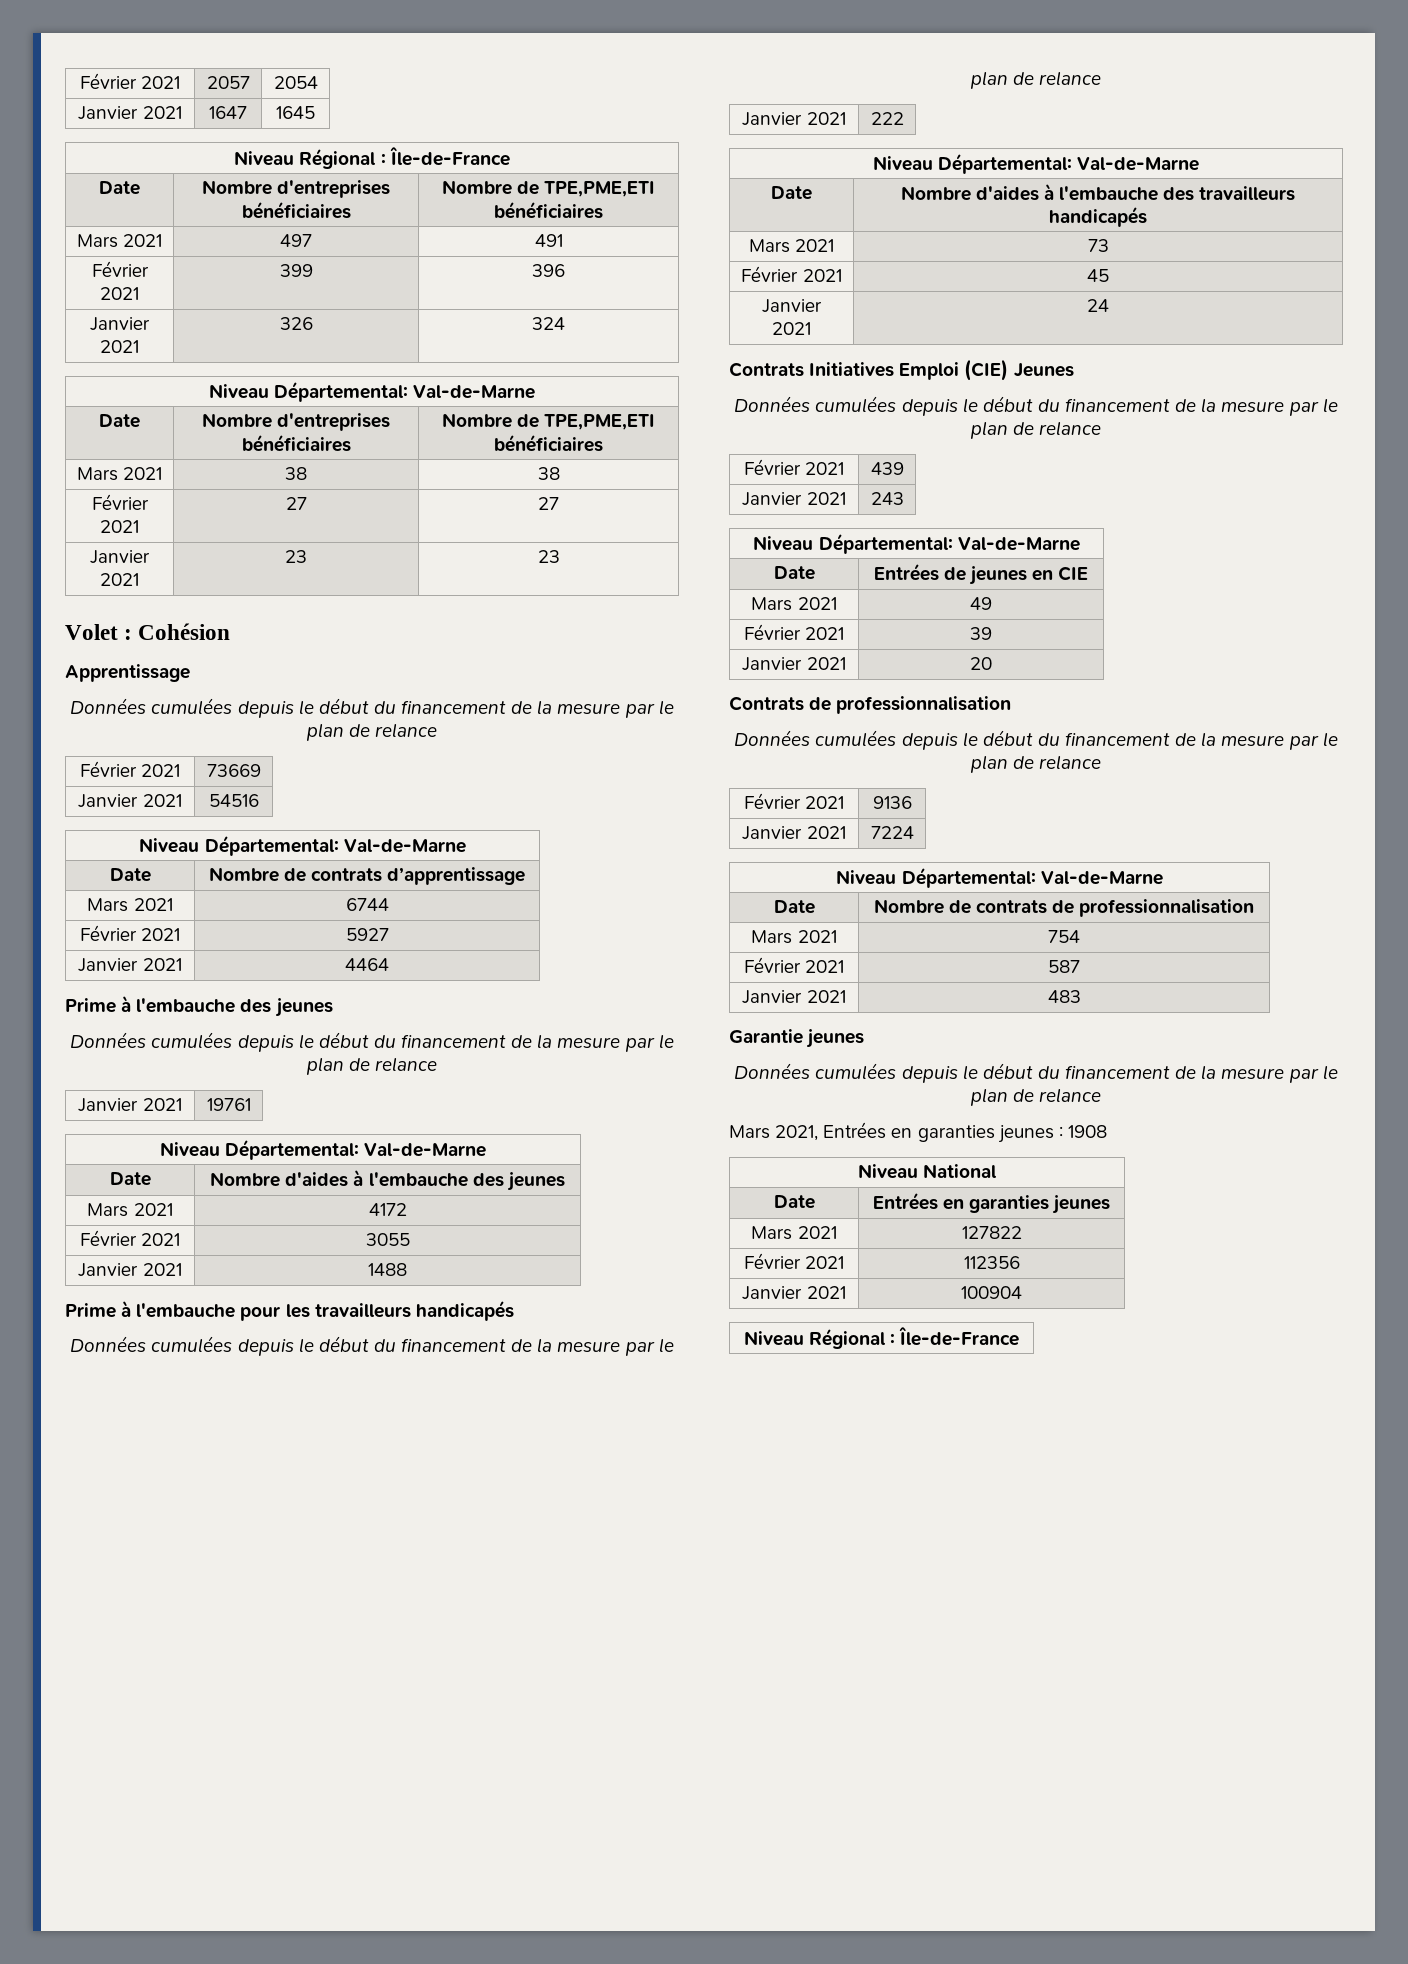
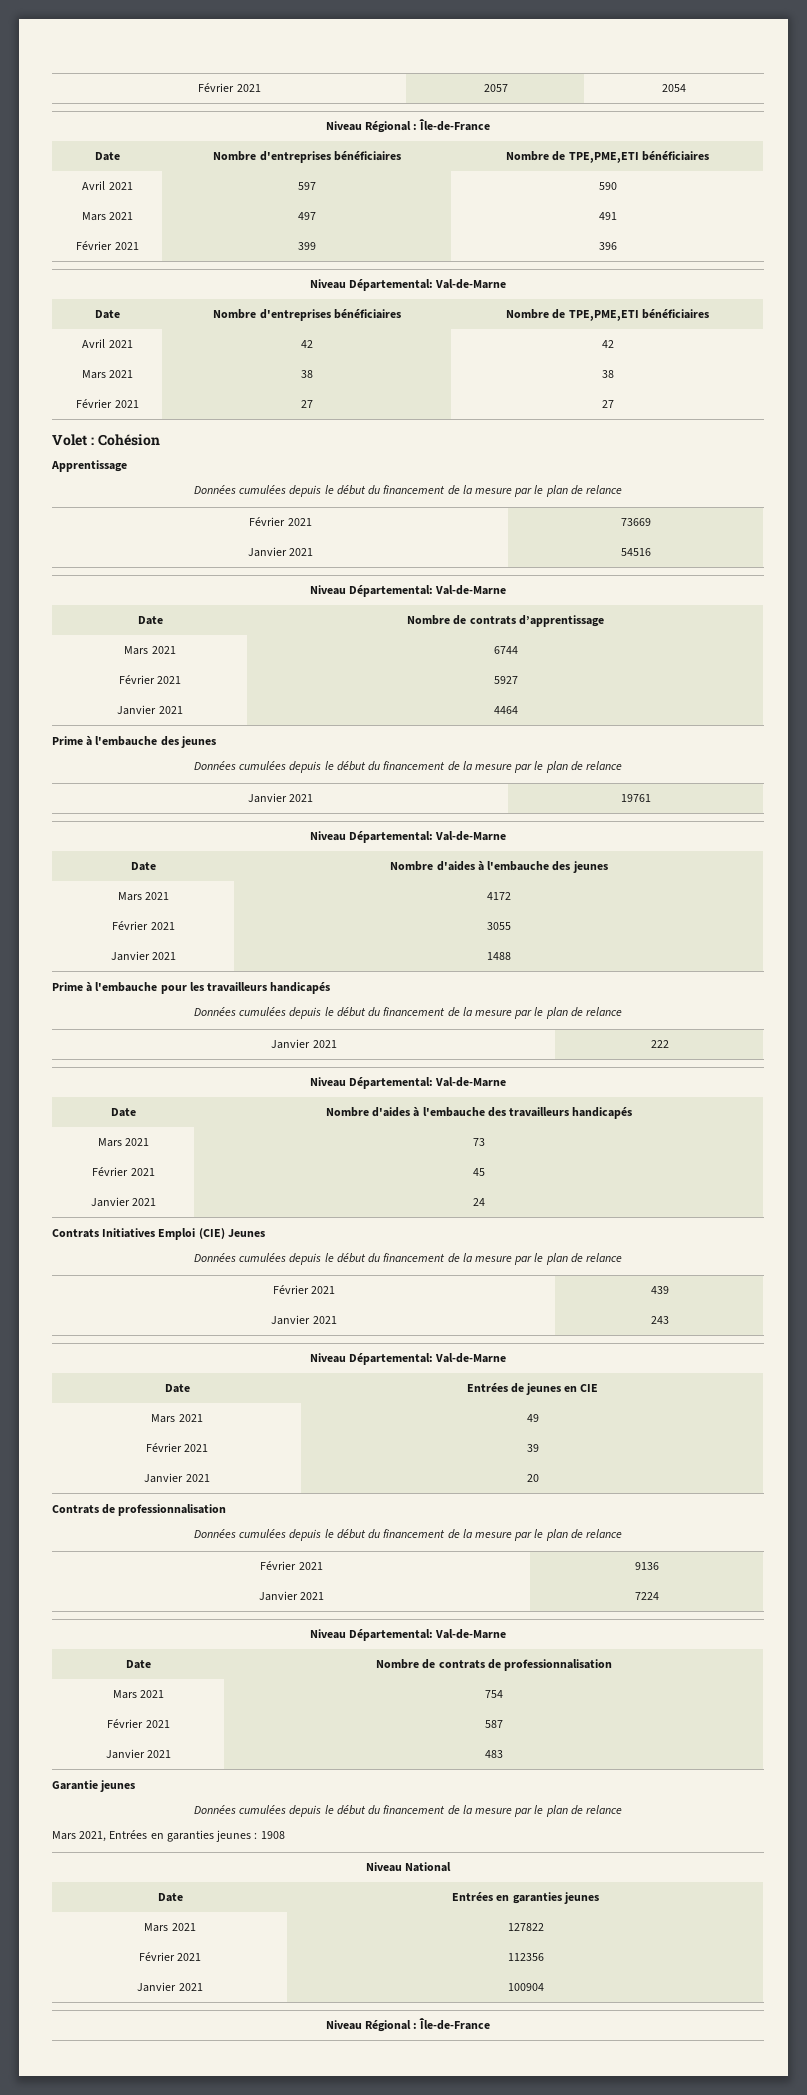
- Janvier 2021 | 1647 | 1645
+ Avril 2021 | 597 | 590
- Janvier 2021 | 326 | 324
+ Avril 2021 | 42 | 42
- Janvier 2021 | 23 | 23

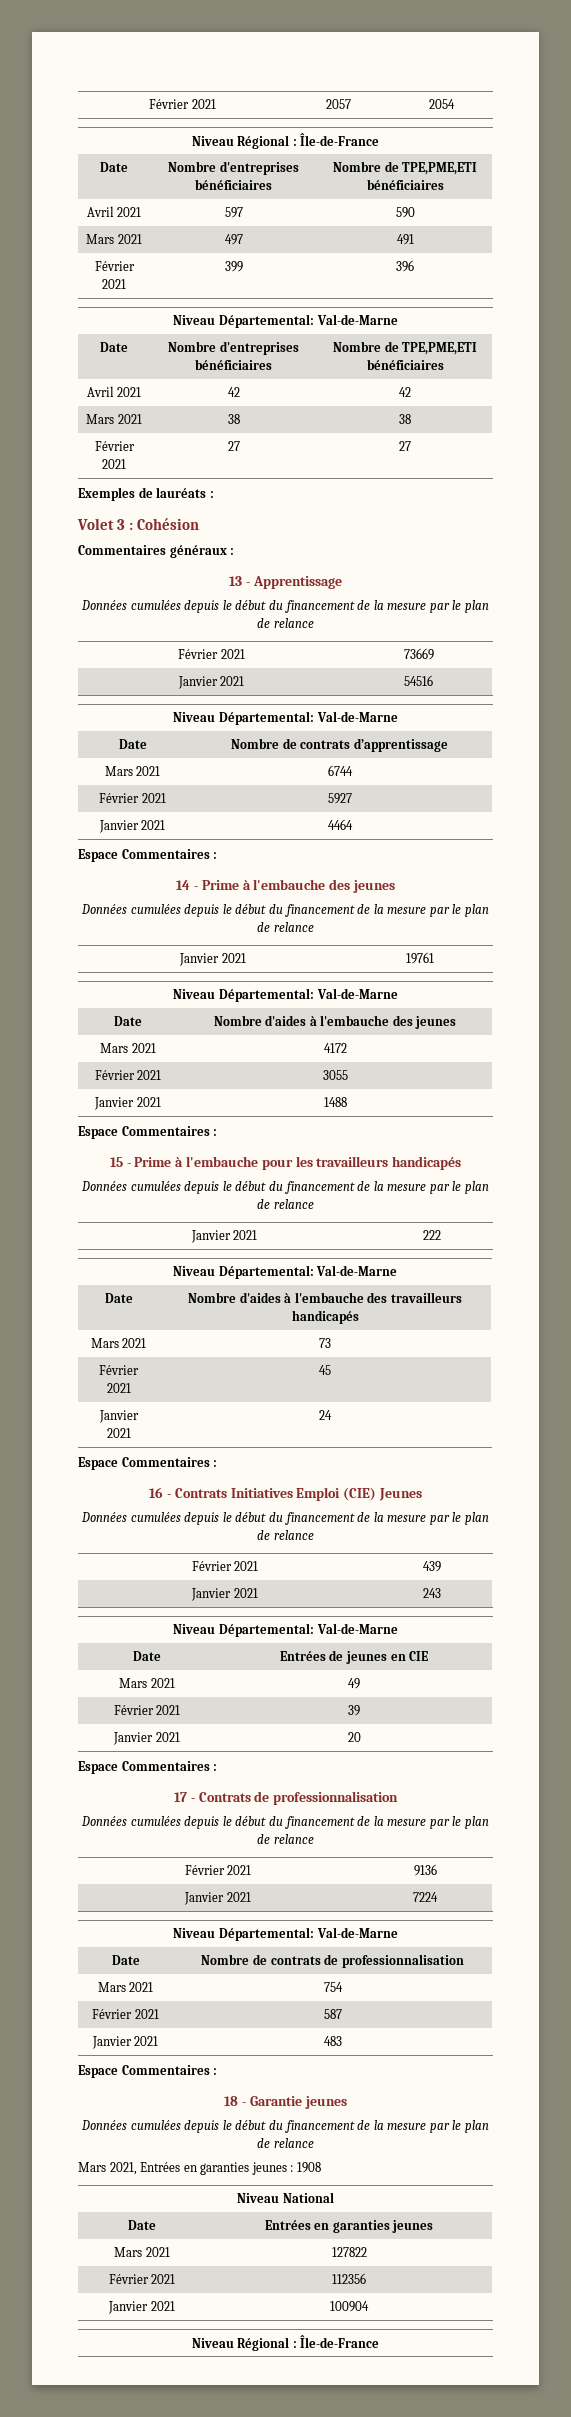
+ Exemples de lauréats :
- Volet : Cohésion
+ Volet 3 : Cohésion
- Apprentissage
+ Commentaires généraux :
+ 13 - Apprentissage
  Janvier 2021 | 4464
- Prime à l'embauche des jeunes
+ Espace Commentaires :
+ 14 - Prime à l'embauche des jeunes
  Janvier 2021 | 1488
- Prime à l'embauche pour les travailleurs handicapés
+ Espace Commentaires :
+ 15 - Prime à l'embauche pour les travailleurs handicapés
  Janvier 2021 | 24
- Contrats Initiatives Emploi (CIE) Jeunes
+ Espace Commentaires :
+ 16 - Contrats Initiatives Emploi (CIE) Jeunes
  Janvier 2021 | 20
- Contrats de professionnalisation
+ Espace Commentaires :
+ 17 - Contrats de professionnalisation
  Janvier 2021 | 483
- Garantie jeunes
+ Espace Commentaires :
+ 18 - Garantie jeunes

